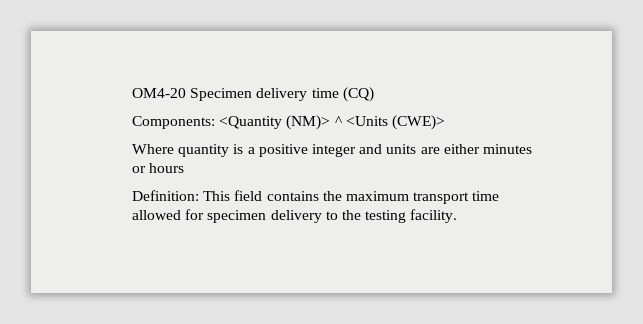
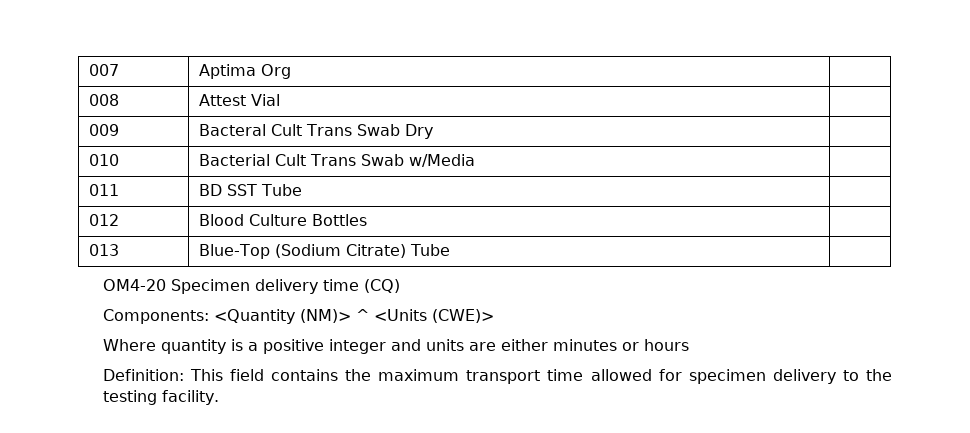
+ 007 | Aptima Org |
+ 008 | Attest Vial |
+ 009 | Bacteral Cult Trans Swab Dry |
+ 010 | Bacterial Cult Trans Swab w/Media |
+ 011 | BD SST Tube |
+ 012 | Blood Culture Bottles |
+ 013 | Blue-Top (Sodium Citrate) Tube |

